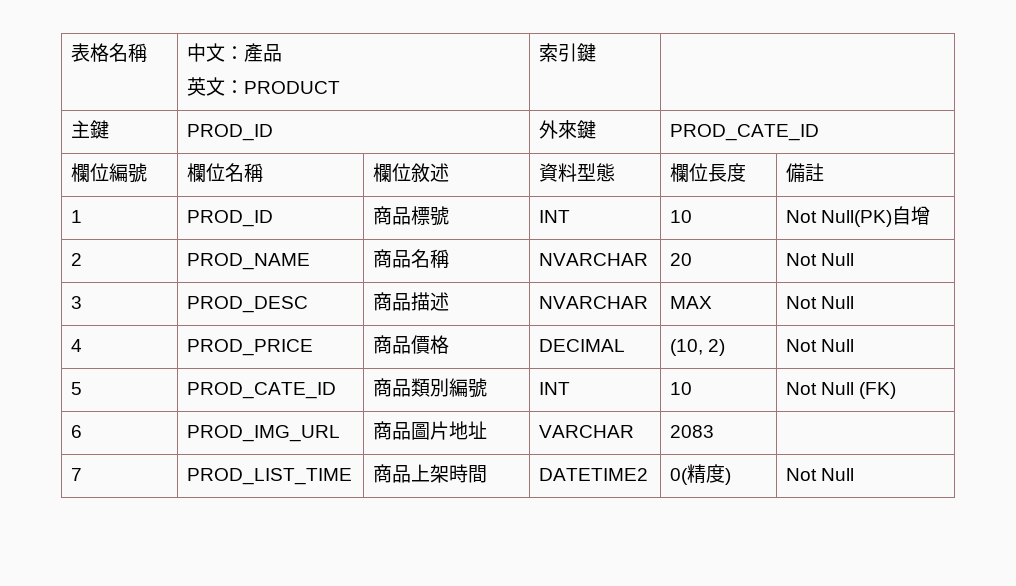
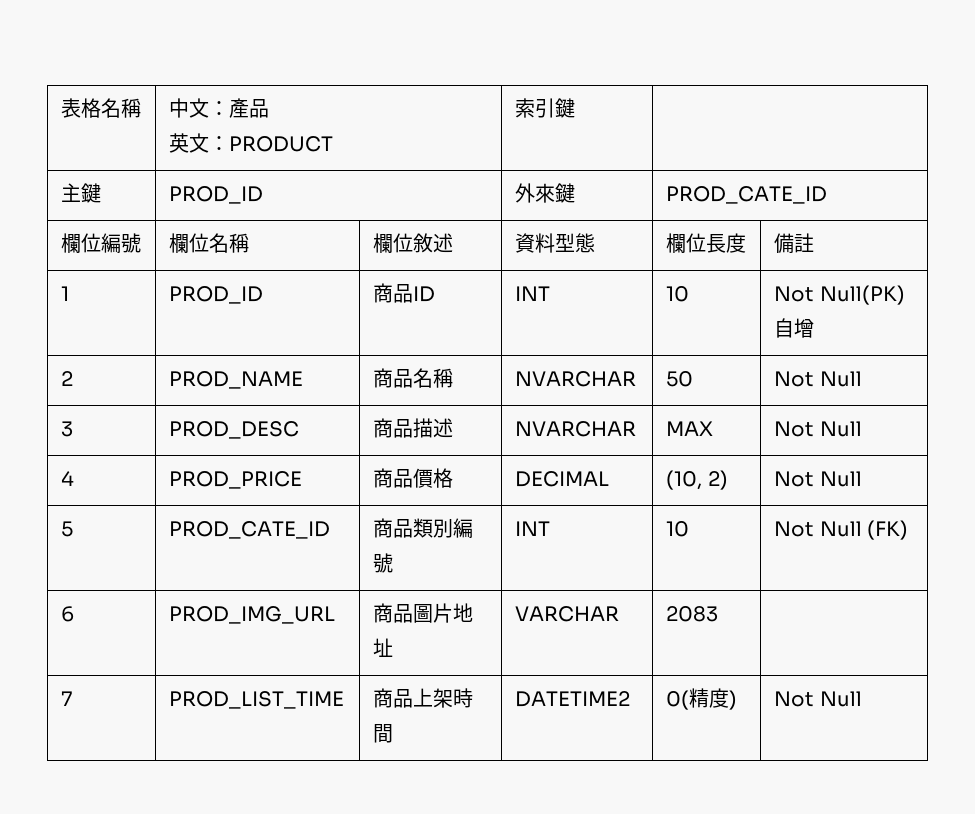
- 1 | PROD_ID | 商品標號 | INT | 10 | Not Null(PK)自增
+ 1 | PROD_ID | 商品ID | INT | 10 | Not Null(PK)自增
- 2 | PROD_NAME | 商品名稱 | NVARCHAR | 20 | Not Null
+ 2 | PROD_NAME | 商品名稱 | NVARCHAR | 50 | Not Null

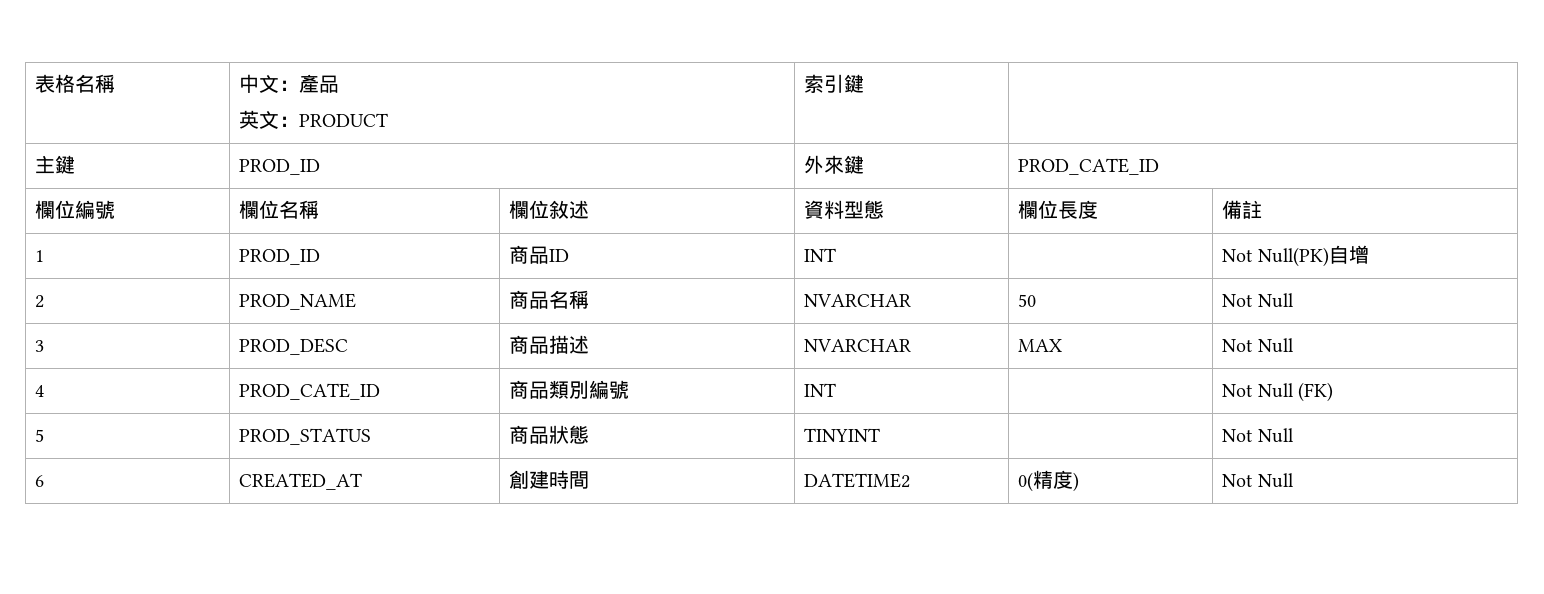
- 1 | PROD_ID | 商品ID | INT | 10 | Not Null(PK)自增
+ 1 | PROD_ID | 商品ID | INT | | Not Null(PK)自增
- 4 | PROD_PRICE | 商品價格 | DECIMAL | (10, 2) | Not Null
- 5 | PROD_CATE_ID | 商品類別編號 | INT | 10 | Not Null (FK)
+ 4 | PROD_CATE_ID | 商品類別編號 | INT | | Not Null (FK)
- 6 | PROD_IMG_URL | 商品圖片地址 | VARCHAR | 2083 |
- 7 | PROD_LIST_TIME | 商品上架時間 | DATETIME2 | 0(精度) | Not Null
+ 5 | PROD_STATUS | 商品狀態 | TINYINT | | Not Null
+ 6 | CREATED_AT | 創建時間 | DATETIME2 | 0(精度) | Not Null

